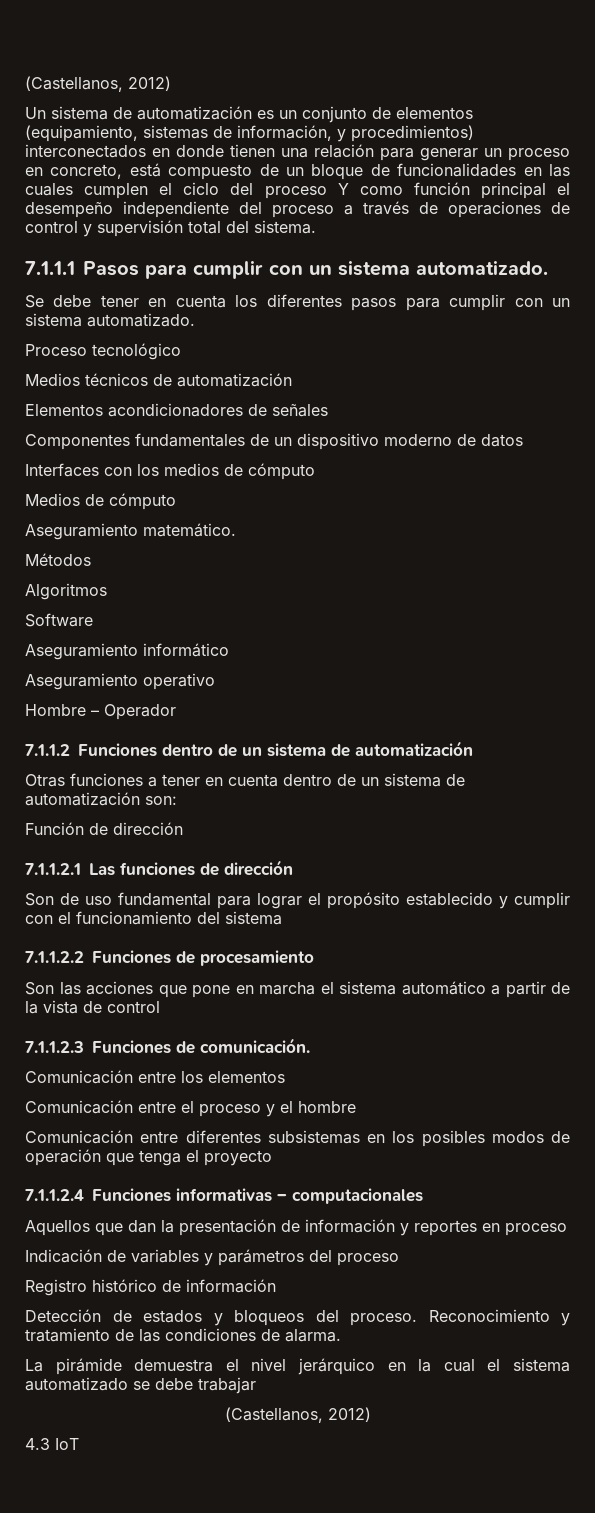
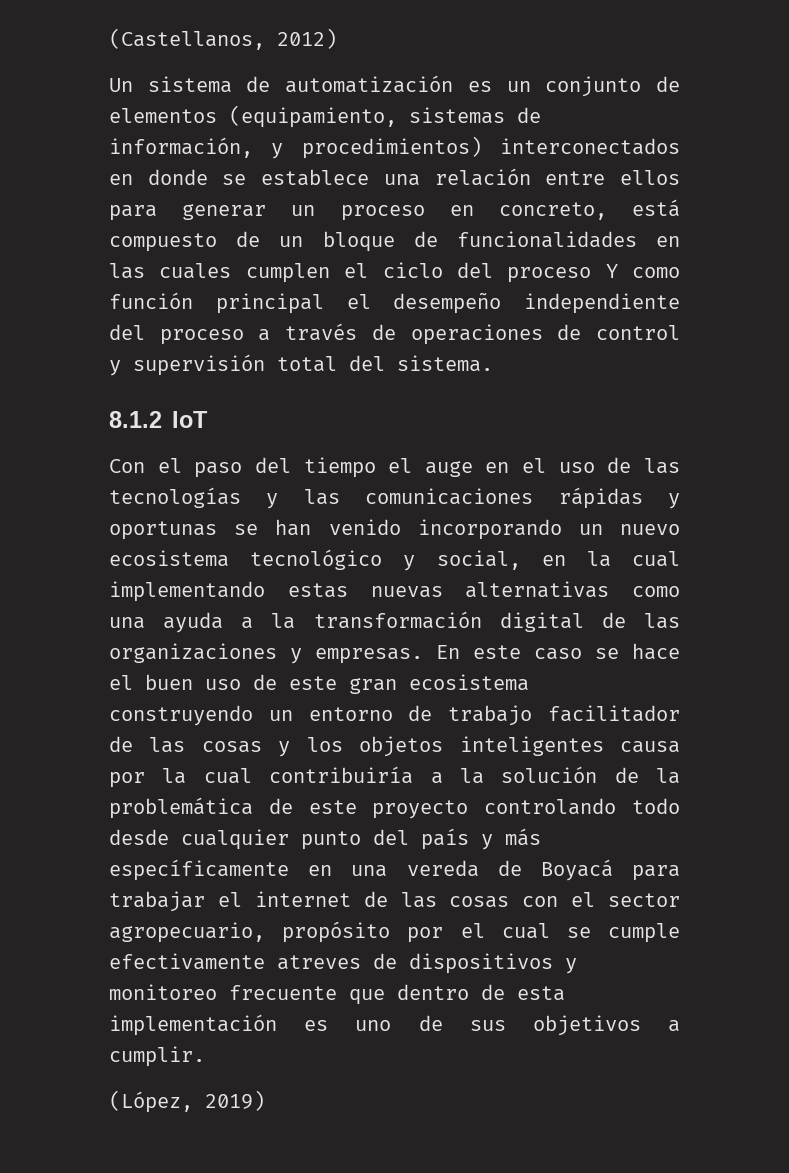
- Un sistema de automatización es un conjunto de elementos (equipamiento, sistemas de información, y procedimientos) interconectados en donde tienen una relación para generar un proceso en concreto, está compuesto de un bloque de funcionalidades en las cuales cumplen el ciclo del proceso Y como función principal el desempeño independiente del proceso a través de operaciones de control y supervisión total del sistema.
+ Un sistema de automatización es un conjunto de elementos (equipamiento, sistemas de información, y procedimientos) interconectados en donde se establece una relación entre ellos para generar un proceso en concreto, está compuesto de un bloque de funcionalidades en las cuales cumplen el ciclo del proceso Y como función principal el desempeño independiente del proceso a través de operaciones de control y supervisión total del sistema.
- 7.1.1.1 Pasos para cumplir con un sistema automatizado.
- Se debe tener en cuenta los diferentes pasos para cumplir con un sistema automatizado.
- Proceso tecnológico
- Medios técnicos de automatización
- Elementos acondicionadores de señales
- Componentes fundamentales de un dispositivo moderno de datos
- Interfaces con los medios de cómputo
- Medios de cómputo
- Aseguramiento matemático.
- Métodos
- Algoritmos
- Software
- Aseguramiento informático
- Aseguramiento operativo
- Hombre – Operador
- 7.1.1.2 Funciones dentro de un sistema de automatización
- Otras funciones a tener en cuenta dentro de un sistema de automatización son:
- Función de dirección
- 7.1.1.2.1 Las funciones de dirección
- Son de uso fundamental para lograr el propósito establecido y cumplir con el funcionamiento del sistema
- 7.1.1.2.2 Funciones de procesamiento
- Son las acciones que pone en marcha el sistema automático a partir de la vista de control
- 7.1.1.2.3 Funciones de comunicación.
- Comunicación entre los elementos
- Comunicación entre el proceso y el hombre
- Comunicación entre diferentes subsistemas en los posibles modos de operación que tenga el proyecto
- 7.1.1.2.4 Funciones informativas – computacionales
- Aquellos que dan la presentación de información y reportes en proceso
- Indicación de variables y parámetros del proceso
- Registro histórico de información
- Detección de estados y bloqueos del proceso. Reconocimiento y tratamiento de las condiciones de alarma.
- La pirámide demuestra el nivel jerárquico en la cual el sistema automatizado se debe trabajar
- (Castellanos, 2012)
- 4.3 IoT
+ 8.1.2 IoT
+ Con el paso del tiempo el auge en el uso de las tecnologías y las comunicaciones rápidas y oportunas se han venido incorporando un nuevo ecosistema tecnológico y social, en la cual implementando estas nuevas alternativas como una ayuda a la transformación digital de las organizaciones y empresas. En este caso se hace el buen uso de este gran ecosistema construyendo un entorno de trabajo facilitador de las cosas y los objetos inteligentes causa por la cual contribuiría a la solución de la problemática de este proyecto controlando todo desde cualquier punto del país y más específicamente en una vereda de Boyacá para trabajar el internet de las cosas con el sector agropecuario, propósito por el cual se cumple efectivamente atreves de dispositivos y monitoreo frecuente que dentro de esta implementación es uno de sus objetivos a cumplir.
+ (López, 2019)

